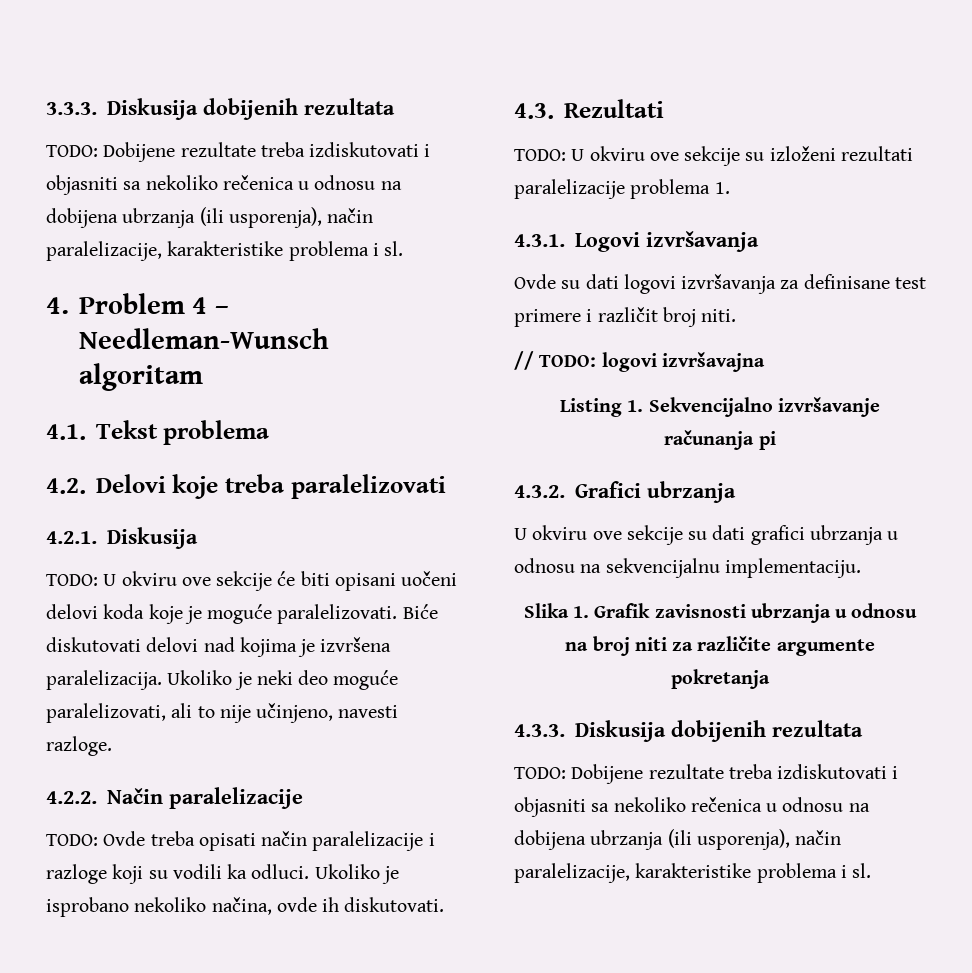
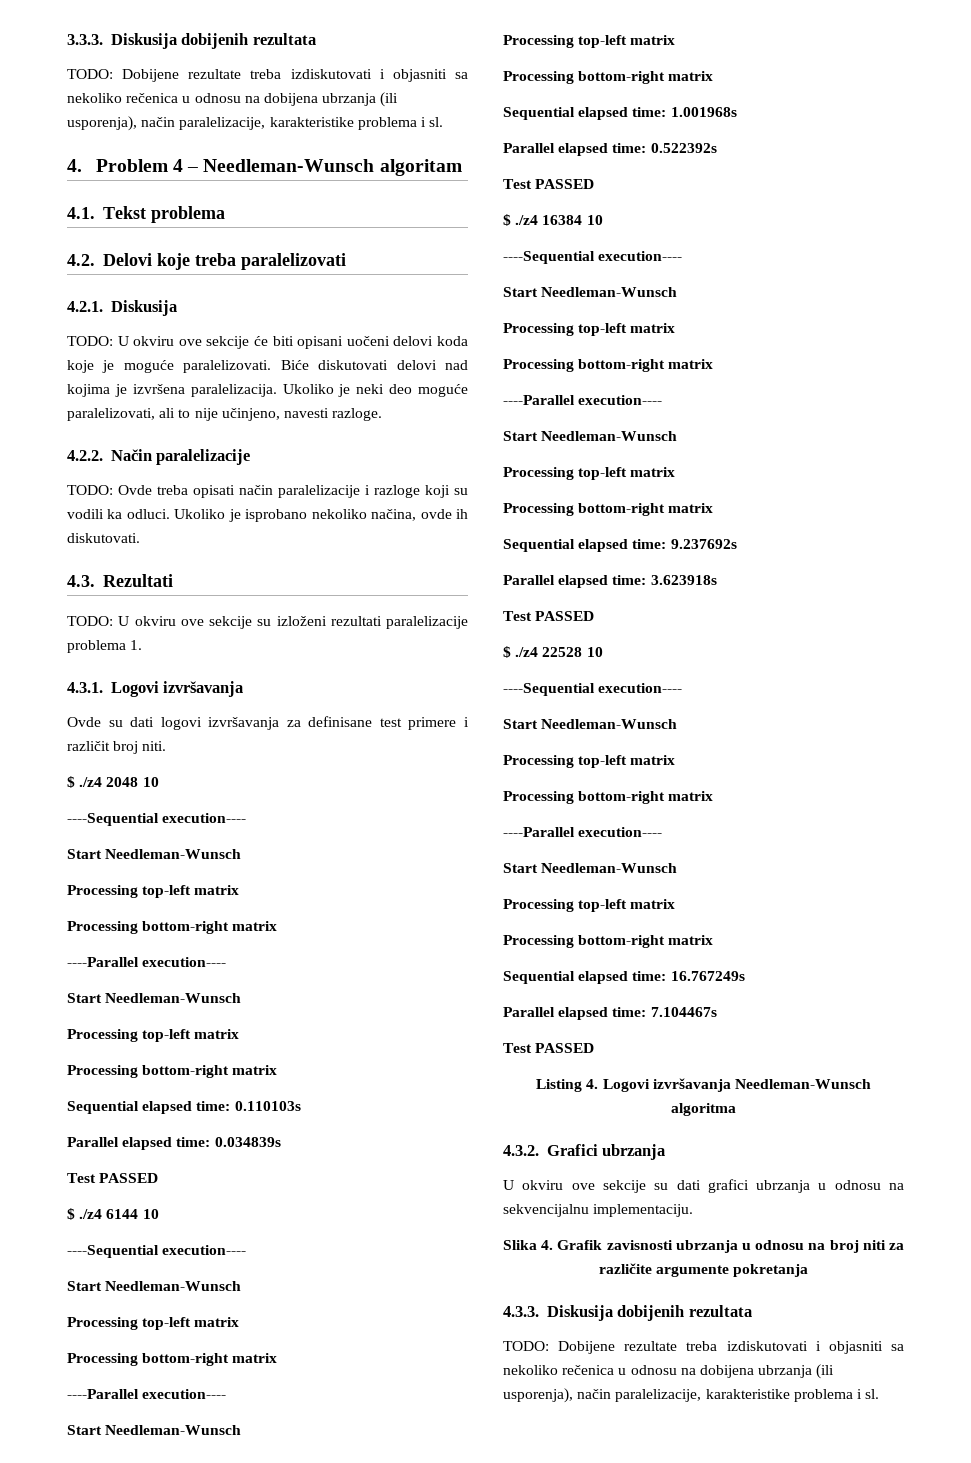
- // TODO: logovi izvršavajna
- Listing 1. Sekvencijalno izvršavanje računanja pi
+ $ ./z4 2048 10
+ ----Sequential execution----
+ Start Needleman-Wunsch
+ Processing top-left matrix
+ Processing bottom-right matrix
+ ----Parallel execution----
+ Start Needleman-Wunsch
+ Processing top-left matrix
+ Processing bottom-right matrix
+ Sequential elapsed time: 0.110103s
+ Parallel elapsed time: 0.034839s
+ Test PASSED
+ $ ./z4 6144 10
+ ----Sequential execution----
+ Start Needleman-Wunsch
+ Processing top-left matrix
+ Processing bottom-right matrix
+ ----Parallel execution----
+ Start Needleman-Wunsch
+ Processing top-left matrix
+ Processing bottom-right matrix
+ Sequential elapsed time: 1.001968s
+ Parallel elapsed time: 0.522392s
+ Test PASSED
+ $ ./z4 16384 10
+ ----Sequential execution----
+ Start Needleman-Wunsch
+ Processing top-left matrix
+ Processing bottom-right matrix
+ ----Parallel execution----
+ Start Needleman-Wunsch
+ Processing top-left matrix
+ Processing bottom-right matrix
+ Sequential elapsed time: 9.237692s
+ Parallel elapsed time: 3.623918s
+ Test PASSED
+ $ ./z4 22528 10
+ ----Sequential execution----
+ Start Needleman-Wunsch
+ Processing top-left matrix
+ Processing bottom-right matrix
+ ----Parallel execution----
+ Start Needleman-Wunsch
+ Processing top-left matrix
+ Processing bottom-right matrix
+ Sequential elapsed time: 16.767249s
+ Parallel elapsed time: 7.104467s
+ Test PASSED
+ Listing 4. Logovi izvršavanja Needleman-Wunsch algoritma
- Slika 1. Grafik zavisnosti ubrzanja u odnosu na broj niti za različite argumente pokretanja
+ Slika 4. Grafik zavisnosti ubrzanja u odnosu na broj niti za različite argumente pokretanja

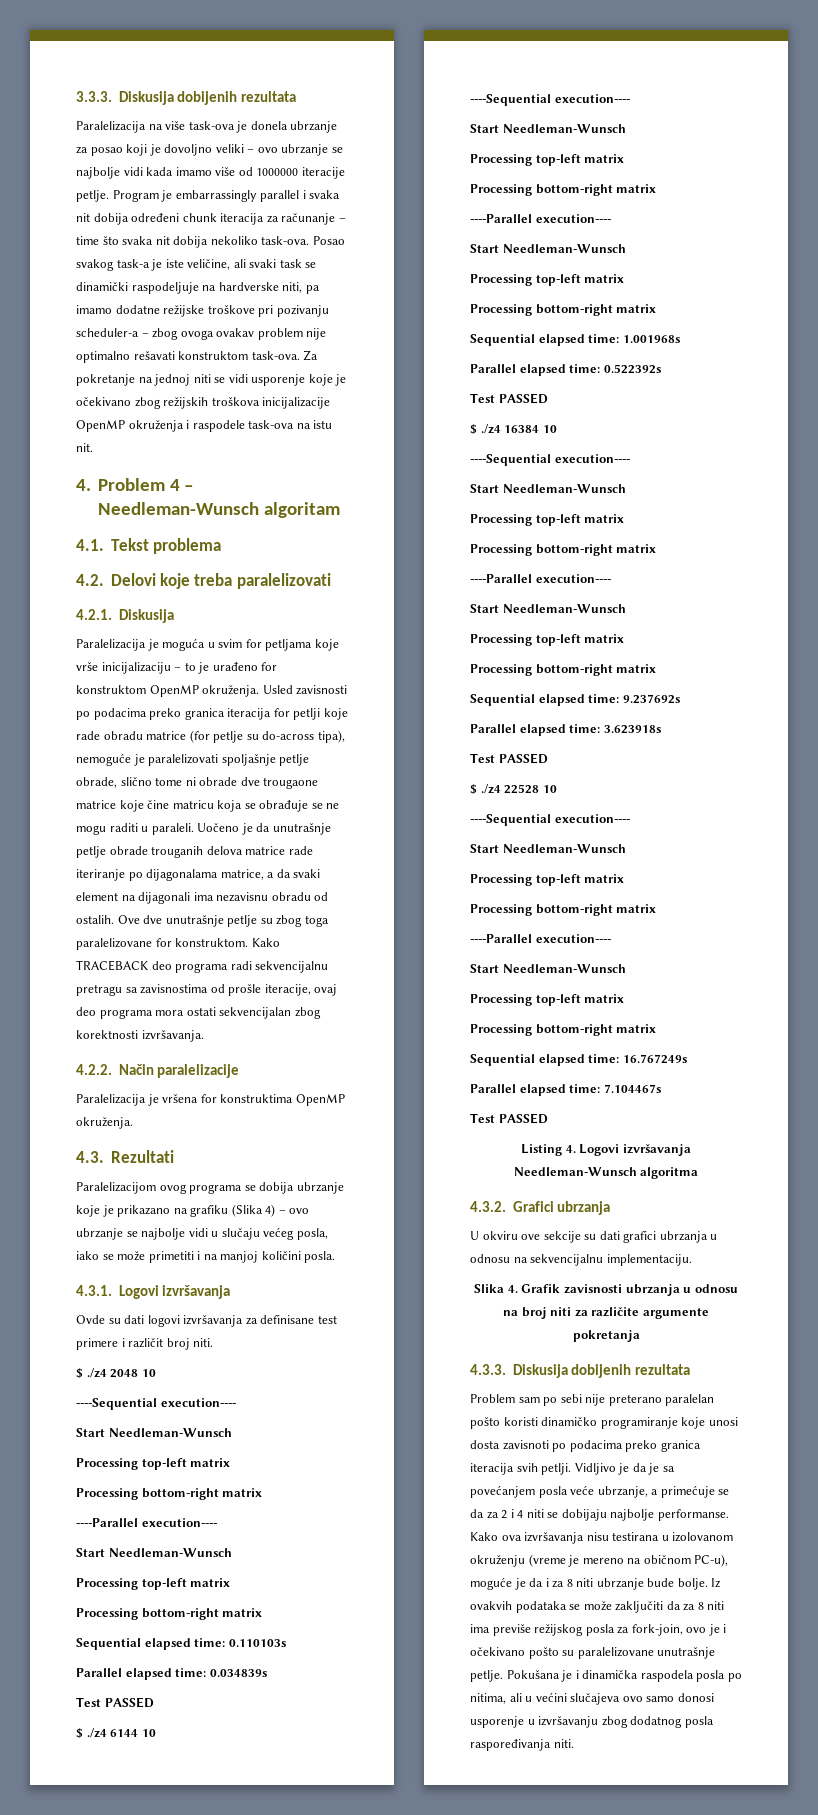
  3.3.3. Diskusija dobijenih rezultata
- TODO: Dobijene rezultate treba izdiskutovati i objasniti sa nekoliko rečenica u odnosu na dobijena ubrzanja (ili usporenja), način paralelizacije, karakteristike problema i sl.
+ Paralelizacija na više task-ova je donela ubrzanje za posao koji je dovoljno veliki – ovo ubrzanje se najbolje vidi kada imamo više od 1000000 iteracije petlje. Program je embarrassingly parallel i svaka nit dobija određeni chunk iteracija za računanje – time što svaka nit dobija nekoliko task-ova. Posao svakog task-a je iste veličine, ali svaki task se dinamički raspodeljuje na hardverske niti, pa imamo dodatne režijske troškove pri pozivanju scheduler-a – zbog ovoga ovakav problem nije optimalno rešavati konstruktom task-ova. Za pokretanje na jednoj niti se vidi usporenje koje je očekivano zbog režijskih troškova inicijalizacije OpenMP okruženja i raspodele task-ova na istu nit.
- TODO: U okviru ove sekcije će biti opisani uočeni delovi koda koje je moguće paralelizovati. Biće diskutovati delovi nad kojima je izvršena paralelizacija. Ukoliko je neki deo moguće paralelizovati, ali to nije učinjeno, navesti razloge.
+ Paralelizacija je moguća u svim for petljama koje vrše inicijalizaciju – to je urađeno for konstruktom OpenMP okruženja. Usled zavisnosti po podacima preko granica iteracija for petlji koje rade obradu matrice (for petlje su do-across tipa), nemoguće je paralelizovati spoljašnje petlje obrade, slično tome ni obrade dve trougaone matrice koje čine matricu koja se obrađuje se ne mogu raditi u paraleli. Uočeno je da unutrašnje petlje obrade trouganih delova matrice rade iteriranje po dijagonalama matrice, a da svaki element na dijagonali ima nezavisnu obradu od ostalih. Ove dve unutrašnje petlje su zbog toga paralelizovane for konstruktom. Kako TRACEBACK deo programa radi sekvencijalnu pretragu sa zavisnostima od prošle iteracije, ovaj deo programa mora ostati sekvencijalan zbog korektnosti izvršavanja.
  4.2.2. Način paralelizacije
- TODO: Ovde treba opisati način paralelizacije i razloge koji su vodili ka odluci. Ukoliko je isprobano nekoliko načina, ovde ih diskutovati.
+ Paralelizacija je vršena for konstruktima OpenMP okruženja.
  4.3. Rezultati
- TODO: U okviru ove sekcije su izloženi rezultati paralelizacije problema 1.
+ Paralelizacijom ovog programa se dobija ubrzanje koje je prikazano na grafiku (Slika 4) – ovo ubrzanje se najbolje vidi u slučaju većeg posla, iako se može primetiti i na manjoj količini posla.
  4.3.3. Diskusija dobijenih rezultata
- TODO: Dobijene rezultate treba izdiskutovati i objasniti sa nekoliko rečenica u odnosu na dobijena ubrzanja (ili usporenja), način paralelizacije, karakteristike problema i sl.
+ Problem sam po sebi nije preterano paralelan pošto koristi dinamičko programiranje koje unosi dosta zavisnoti po podacima preko granica iteracija svih petlji. Vidljivo je da je sa povećanjem posla veće ubrzanje, a primećuje se da za 2 i 4 niti se dobijaju najbolje performanse. Kako ova izvršavanja nisu testirana u izolovanom okruženju (vreme je mereno na običnom PC-u), moguće je da i za 8 niti ubrzanje bude bolje. Iz ovakvih podataka se može zaključiti da za 8 niti ima previše režijskog posla za fork-join, ovo je i očekivano pošto su paralelizovane unutrašnje petlje. Pokušana je i dinamička raspodela posla po nitima, ali u većini slučajeva ovo samo donosi usporenje u izvršavanju zbog dodatnog posla raspoređivanja niti.

